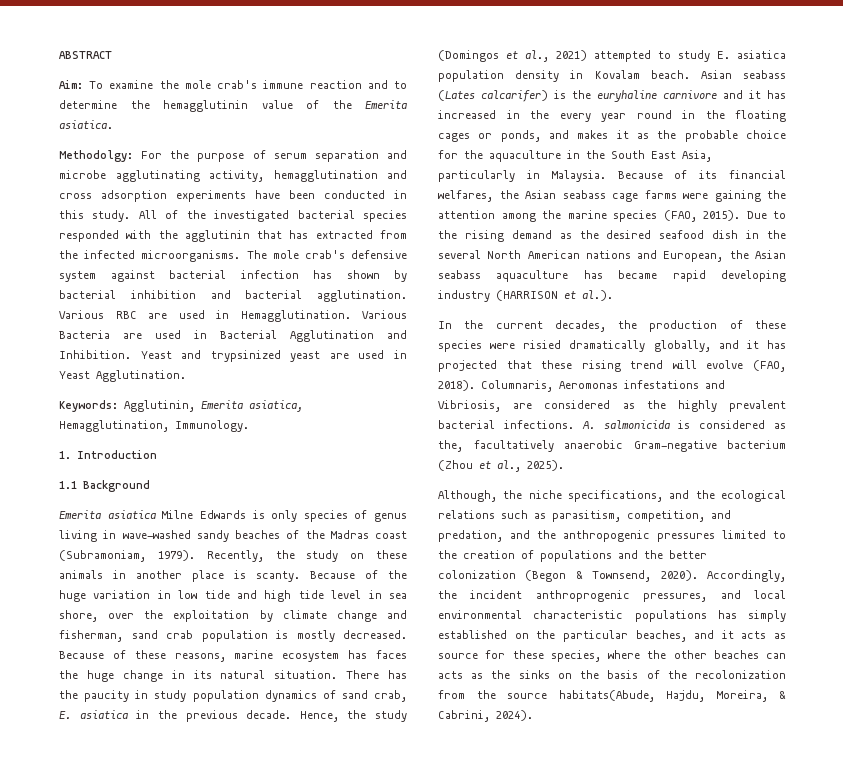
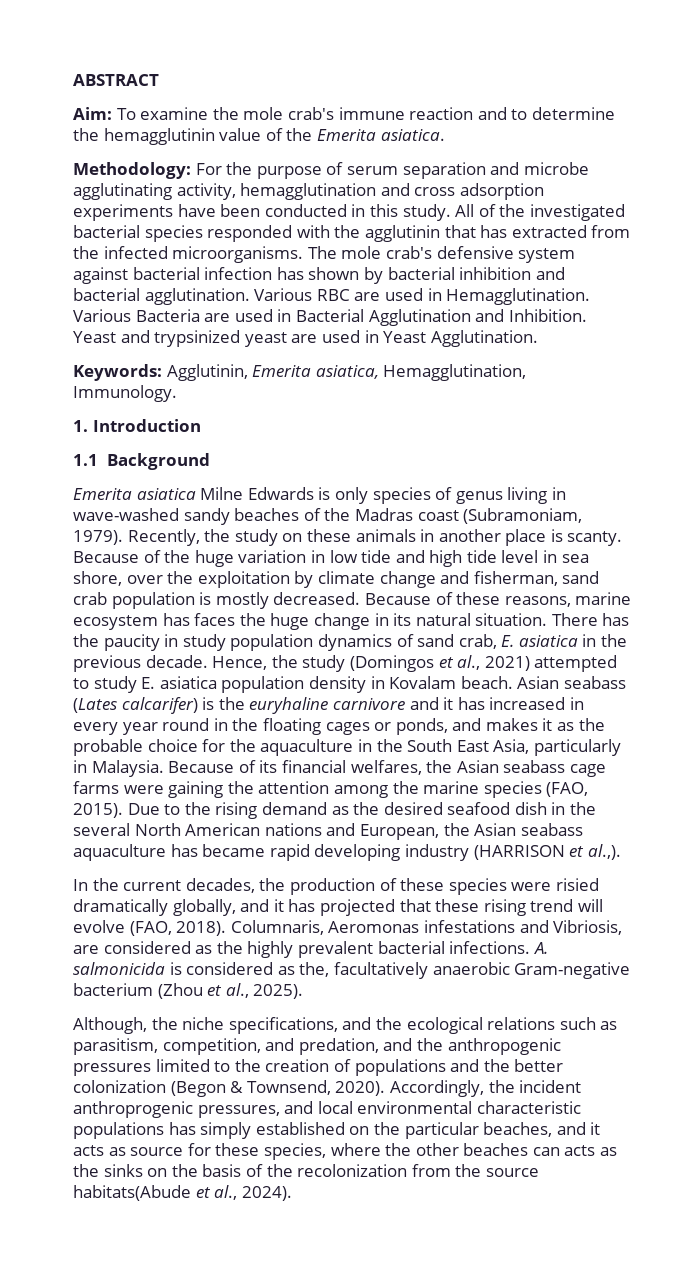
- Methodolgy: For the purpose of serum separation and microbe agglutinating activity, hemagglutination and cross adsorption experiments have been conducted in this study.
+ Methodology: For the purpose of serum separation and microbe agglutinating activity, hemagglutination and cross adsorption experiments have been conducted in this study.
- Asian seabass (Lates calcarifer) is the euryhaline carnivore and it has increased in the every year round in the floating cages or ponds, and makes it as the probable choice for the aquaculture in the South East Asia, particularly in Malaysia.
+ Asian seabass (Lates calcarifer) is the euryhaline carnivore and it has increased in every year round in the floating cages or ponds, and makes it as the probable choice for the aquaculture in the South East Asia, particularly in Malaysia.
- Due to the rising demand as the desired seafood dish in the several North American nations and European, the Asian seabass aquaculture has became rapid developing industry (HARRISON et al.).
+ Due to the rising demand as the desired seafood dish in the several North American nations and European, the Asian seabass aquaculture has became rapid developing industry (HARRISON et al.,).
- Accordingly, the incident anthroprogenic pressures, and local environmental characteristic populations has simply established on the particular beaches, and it acts as source for these species, where the other beaches can acts as the sinks on the basis of the recolonization from the source habitats(Abude, Hajdu, Moreira, & Cabrini, 2024).
+ Accordingly, the incident anthroprogenic pressures, and local environmental characteristic populations has simply established on the particular beaches, and it acts as source for these species, where the other beaches can acts as the sinks on the basis of the recolonization from the source habitats(Abude et al., 2024).

